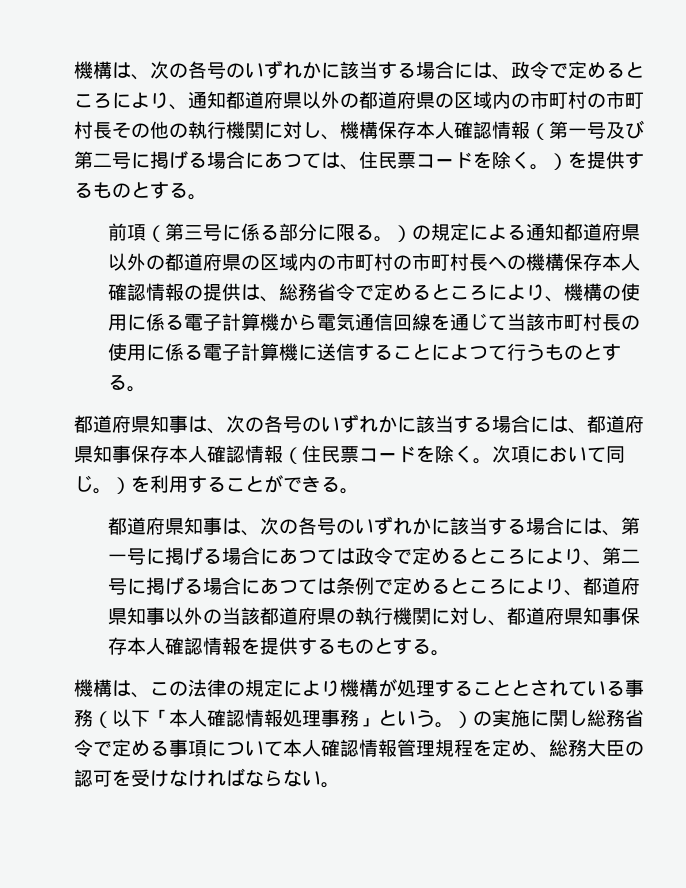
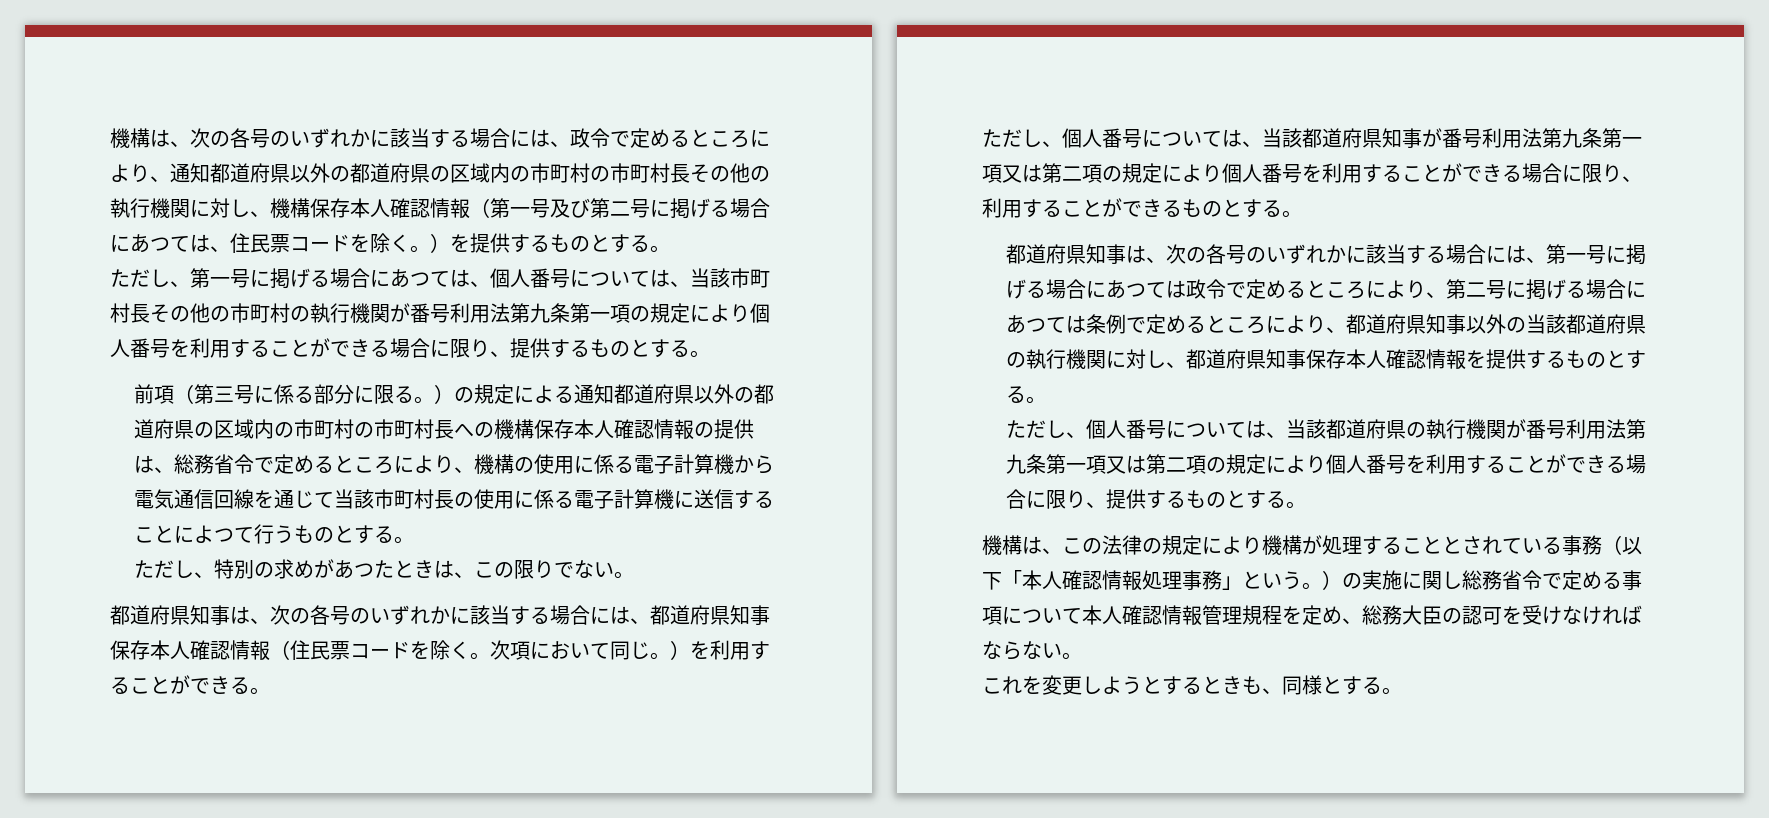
+ ただし、第一号に掲げる場合にあつては、個人番号については、当該市町村長その他の市町村の執行機関が番号利用法第九条第一項の規定により個人番号を利用することができる場合に限り、提供するものとする。
+ ただし、特別の求めがあつたときは、この限りでない。
+ ただし、個人番号については、当該都道府県知事が番号利用法第九条第一項又は第二項の規定により個人番号を利用することができる場合に限り、利用することができるものとする。
+ ただし、個人番号については、当該都道府県の執行機関が番号利用法第九条第一項又は第二項の規定により個人番号を利用することができる場合に限り、提供するものとする。
+ これを変更しようとするときも、同様とする。

